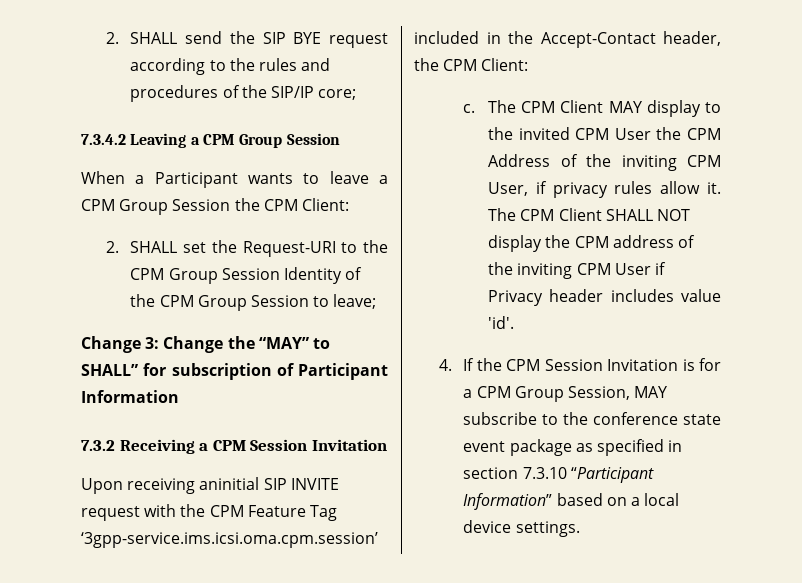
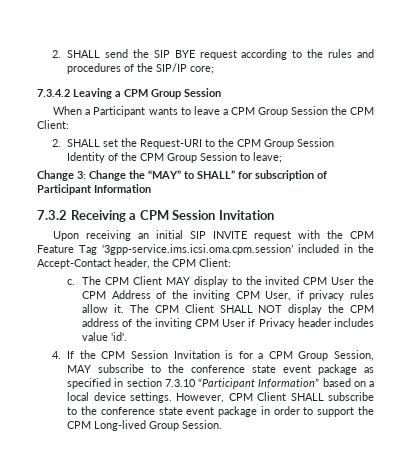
- Upon receiving aninitial SIP INVITE request with the CPM Feature Tag ‘3gpp-service.ims.icsi.oma.cpm.session’ included in the Accept-Contact header, the CPM Client:
+ Upon receiving an initial SIP INVITE request with the CPM Feature Tag ‘3gpp-service.ims.icsi.oma.cpm.session’ included in the Accept-Contact header, the CPM Client:
+ However, CPM Client SHALL subscribe to the conference state event package in order to support the CPM Long-lived Group Session.

